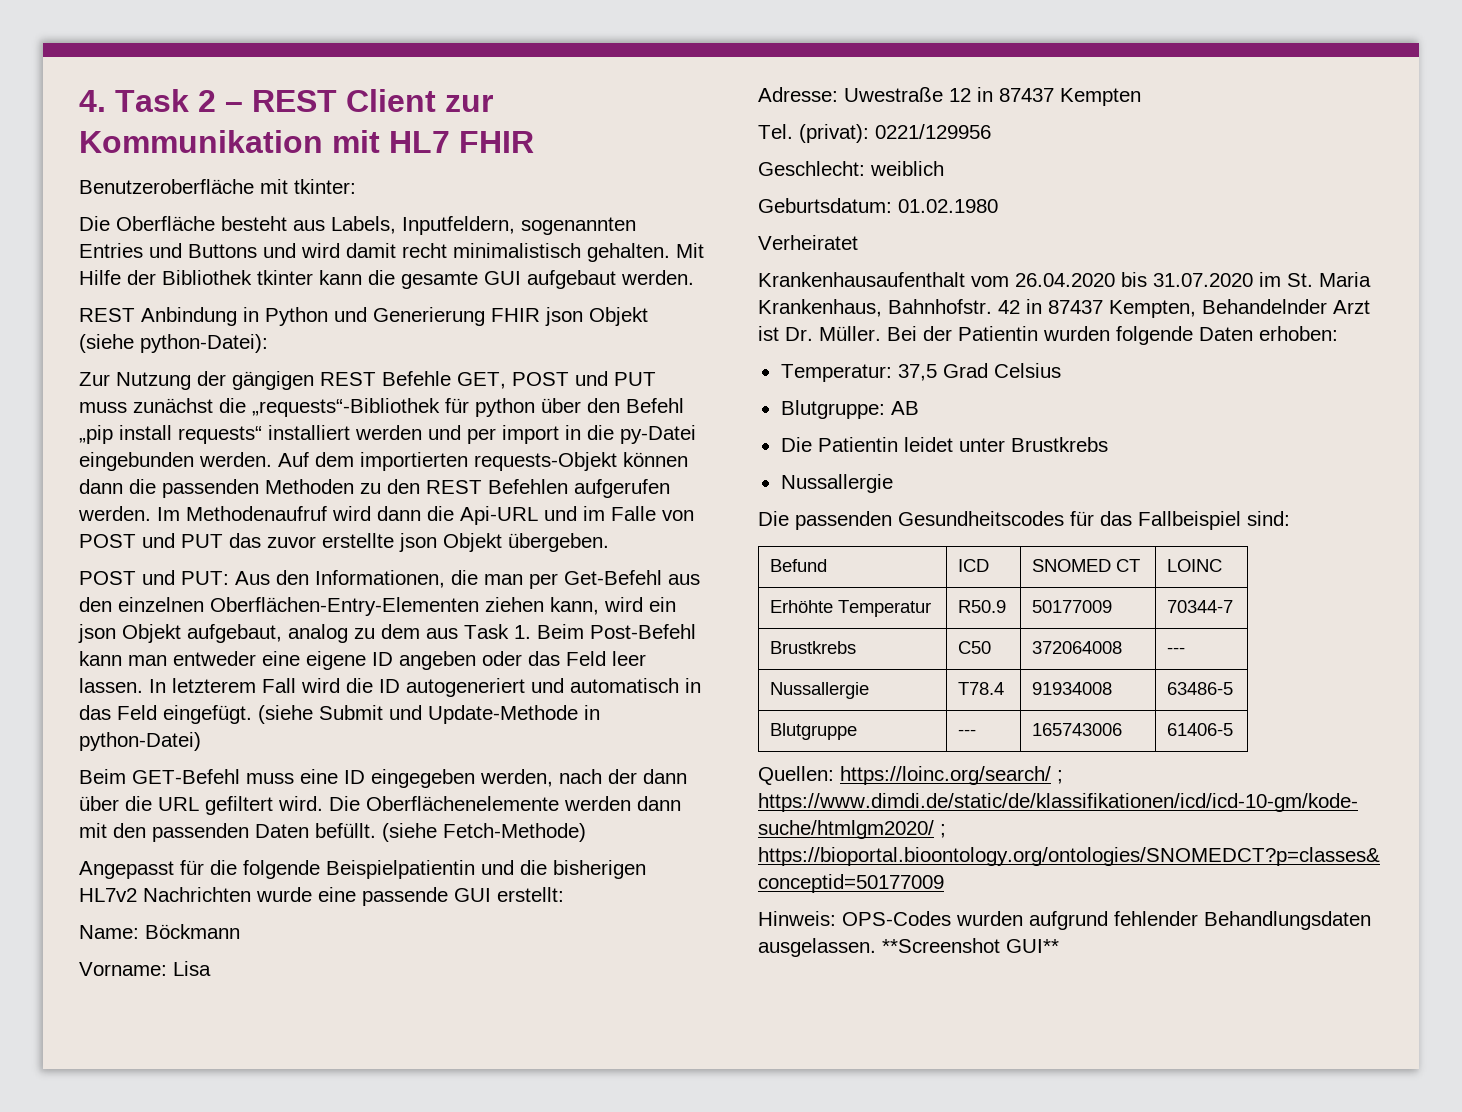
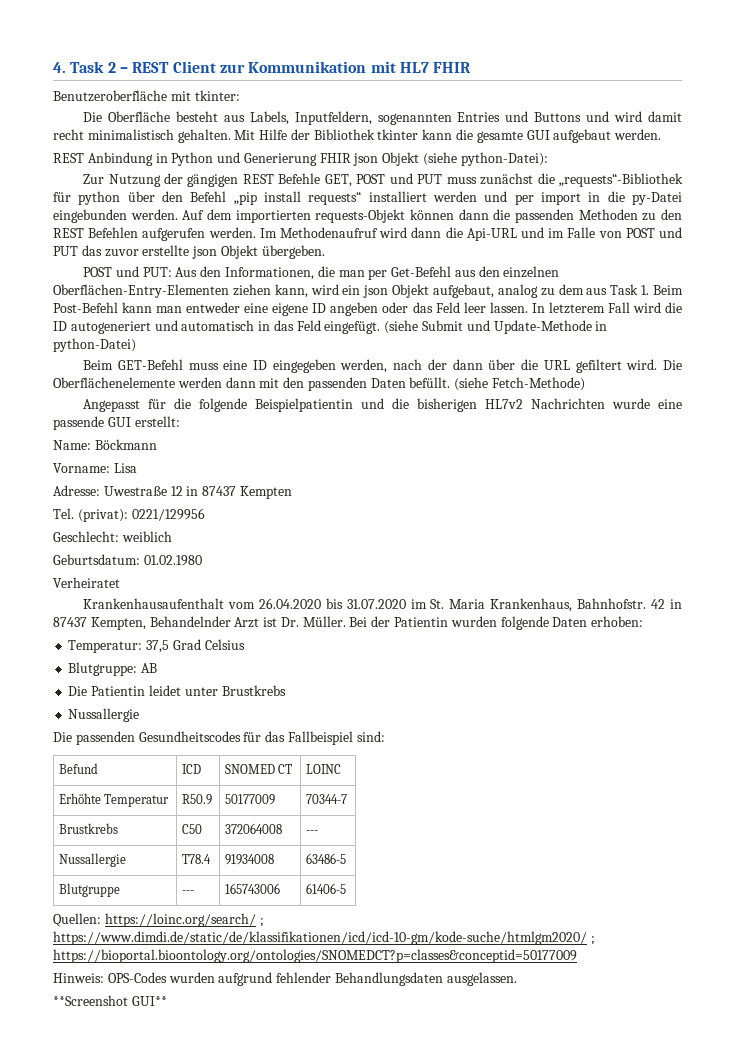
- Hinweis: OPS-Codes wurden aufgrund fehlender Behandlungsdaten ausgelassen. **Screenshot GUI**
+ Hinweis: OPS-Codes wurden aufgrund fehlender Behandlungsdaten ausgelassen.
+ **Screenshot GUI**

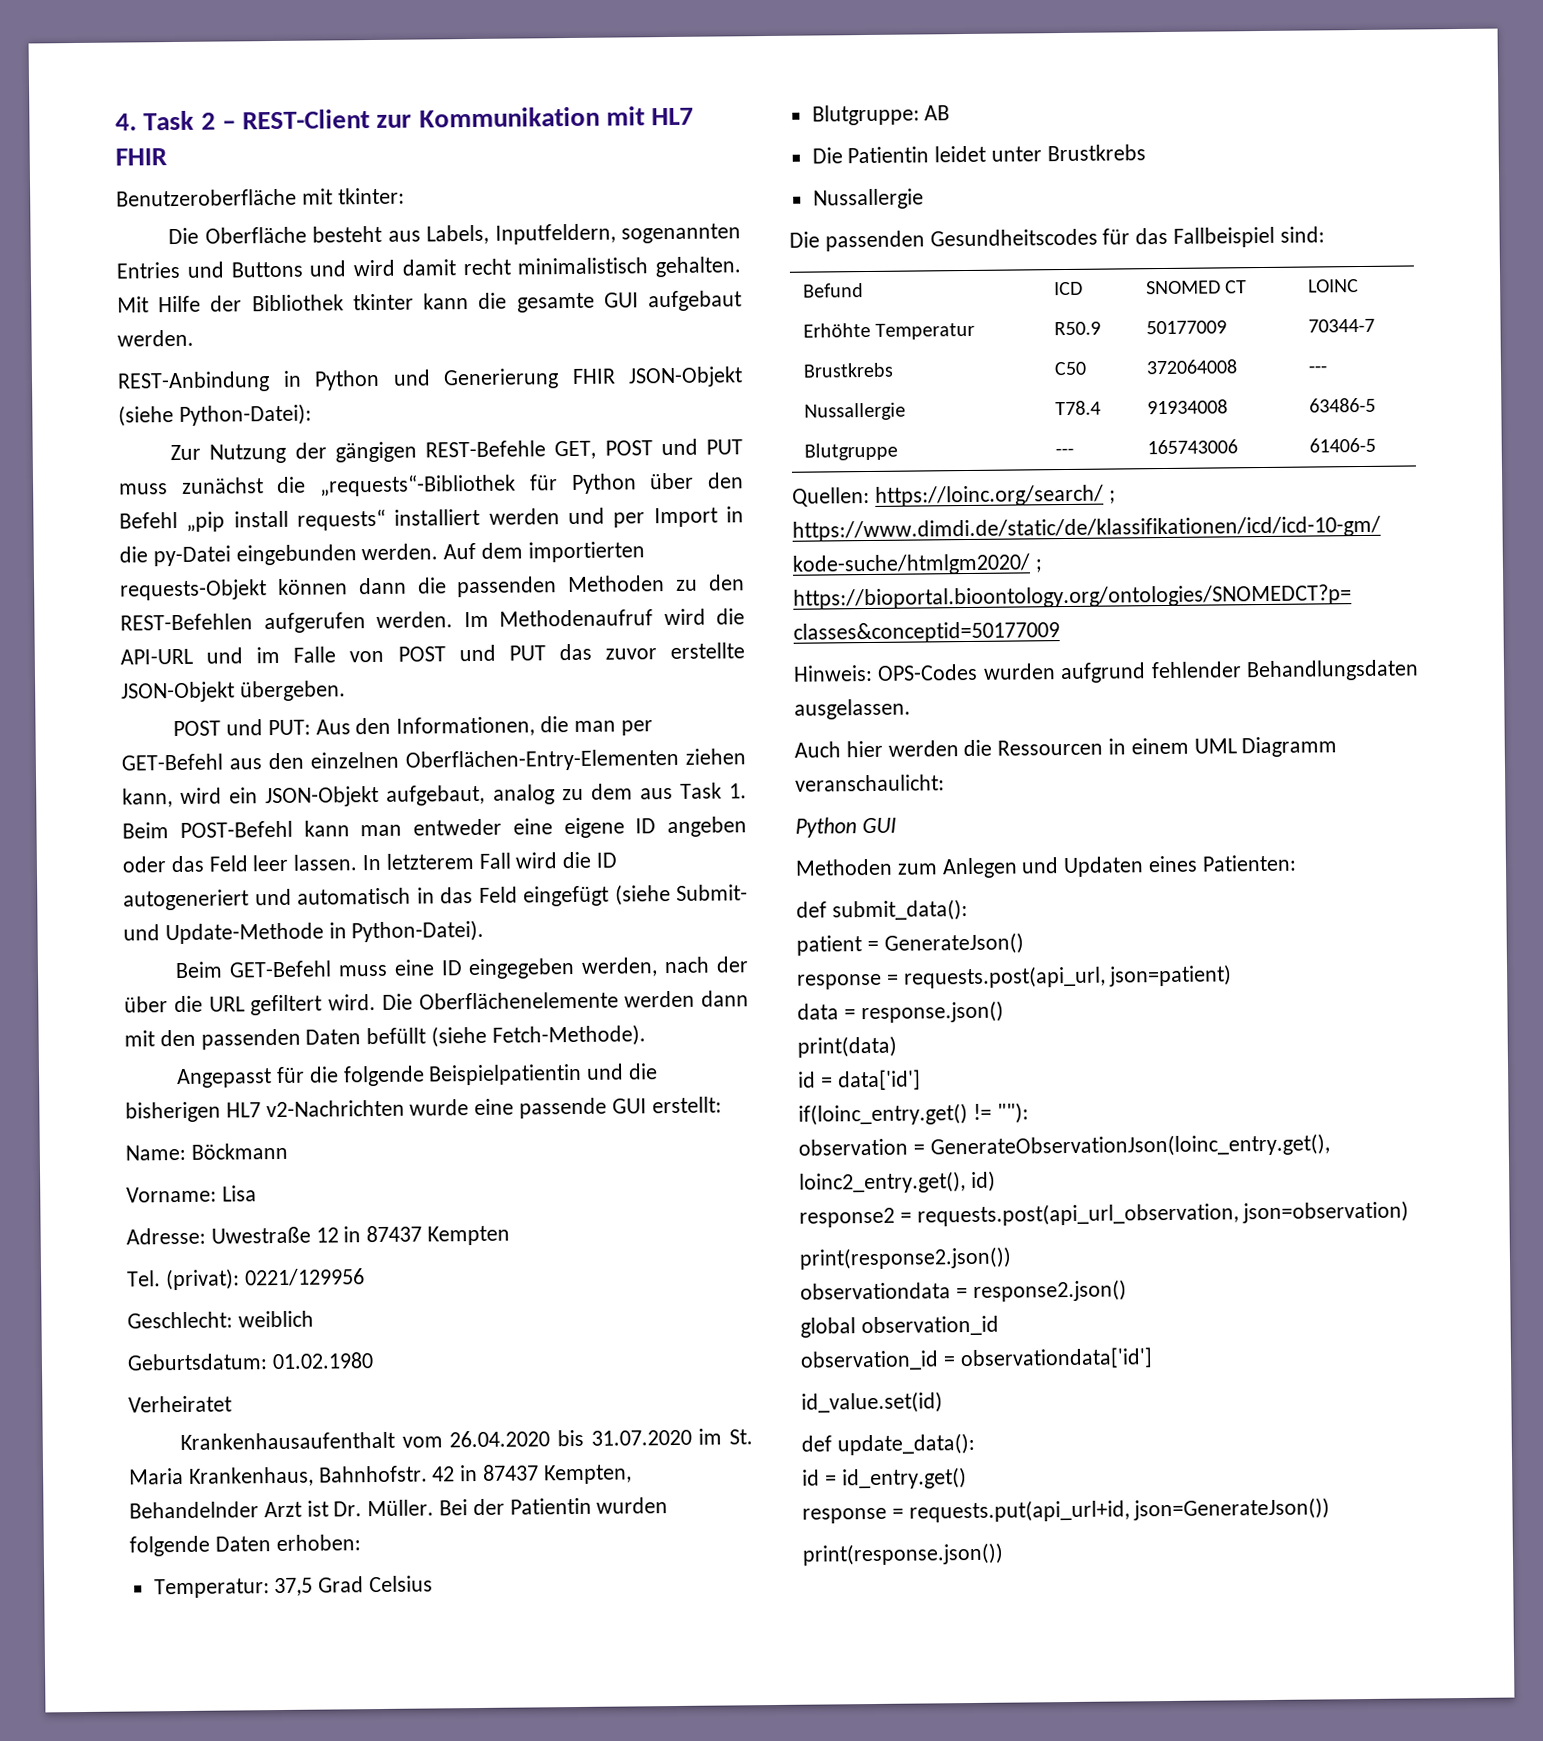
- 4. Task 2 – REST Client zur Kommunikation mit HL7 FHIR
+ 4. Task 2 – REST-Client zur Kommunikation mit HL7 FHIR
- REST Anbindung in Python und Generierung FHIR json Objekt (siehe python-Datei):
+ REST-Anbindung in Python und Generierung FHIR JSON-Objekt (siehe Python-Datei):
- Zur Nutzung der gängigen REST Befehle GET, POST und PUT muss zunächst die „requests“-Bibliothek für python über den Befehl „pip install requests“ installiert werden und per import in die py-Datei eingebunden werden.
+ Zur Nutzung der gängigen REST-Befehle GET, POST und PUT muss zunächst die „requests“-Bibliothek für Python über den Befehl „pip install requests“ installiert werden und per Import in die py-Datei eingebunden werden.
- Auf dem importierten requests-Objekt können dann die passenden Methoden zu den REST Befehlen aufgerufen werden.
+ Auf dem importierten requests-Objekt können dann die passenden Methoden zu den REST-Befehlen aufgerufen werden.
- Im Methodenaufruf wird dann die Api-URL und im Falle von POST und PUT das zuvor erstellte json Objekt übergeben.
+ Im Methodenaufruf wird die API-URL und im Falle von POST und PUT das zuvor erstellte JSON-Objekt übergeben.
- POST und PUT: Aus den Informationen, die man per Get-Befehl aus den einzelnen Oberflächen-Entry-Elementen ziehen kann, wird ein json Objekt aufgebaut, analog zu dem aus Task 1. Beim Post-Befehl kann man entweder eine eigene ID angeben oder das Feld leer lassen.
+ POST und PUT: Aus den Informationen, die man per GET-Befehl aus den einzelnen Oberflächen-Entry-Elementen ziehen kann, wird ein JSON-Objekt aufgebaut, analog zu dem aus Task 1. Beim POST-Befehl kann man entweder eine eigene ID angeben oder das Feld leer lassen.
- In letzterem Fall wird die ID autogeneriert und automatisch in das Feld eingefügt. (siehe Submit und Update-Methode in python-Datei)
+ In letzterem Fall wird die ID autogeneriert und automatisch in das Feld eingefügt (siehe Submit- und Update-Methode in Python-Datei).
- Beim GET-Befehl muss eine ID eingegeben werden, nach der dann über die URL gefiltert wird.
+ Beim GET-Befehl muss eine ID eingegeben werden, nach der über die URL gefiltert wird.
- Die Oberflächenelemente werden dann mit den passenden Daten befüllt. (siehe Fetch-Methode)
+ Die Oberflächenelemente werden dann mit den passenden Daten befüllt (siehe Fetch-Methode).
- Angepasst für die folgende Beispielpatientin und die bisherigen HL7v2 Nachrichten wurde eine passende GUI erstellt:
+ Angepasst für die folgende Beispielpatientin und die bisherigen HL7 v2-Nachrichten wurde eine passende GUI erstellt:
- **Screenshot GUI**
+ Auch hier werden die Ressourcen in einem UML Diagramm veranschaulicht:
+ Python GUI
+ Methoden zum Anlegen und Updaten eines Patienten:
+ def submit_data():
+ patient = GenerateJson()
+ response = requests.post(api_url, json=patient)
+ data = response.json()
+ print(data)
+ id = data['id']
+ if(loinc_entry.get() != ""):
+ observation = GenerateObservationJson(loinc_entry.get(), loinc2_entry.get(), id)
+ response2 = requests.post(api_url_observation, json=observation)
+ print(response2.json())
+ observationdata = response2.json()
+ global observation_id
+ observation_id = observationdata['id']
+ id_value.set(id)
+ def update_data():
+ id = id_entry.get()
+ response = requests.put(api_url+id, json=GenerateJson())
+ print(response.json())

